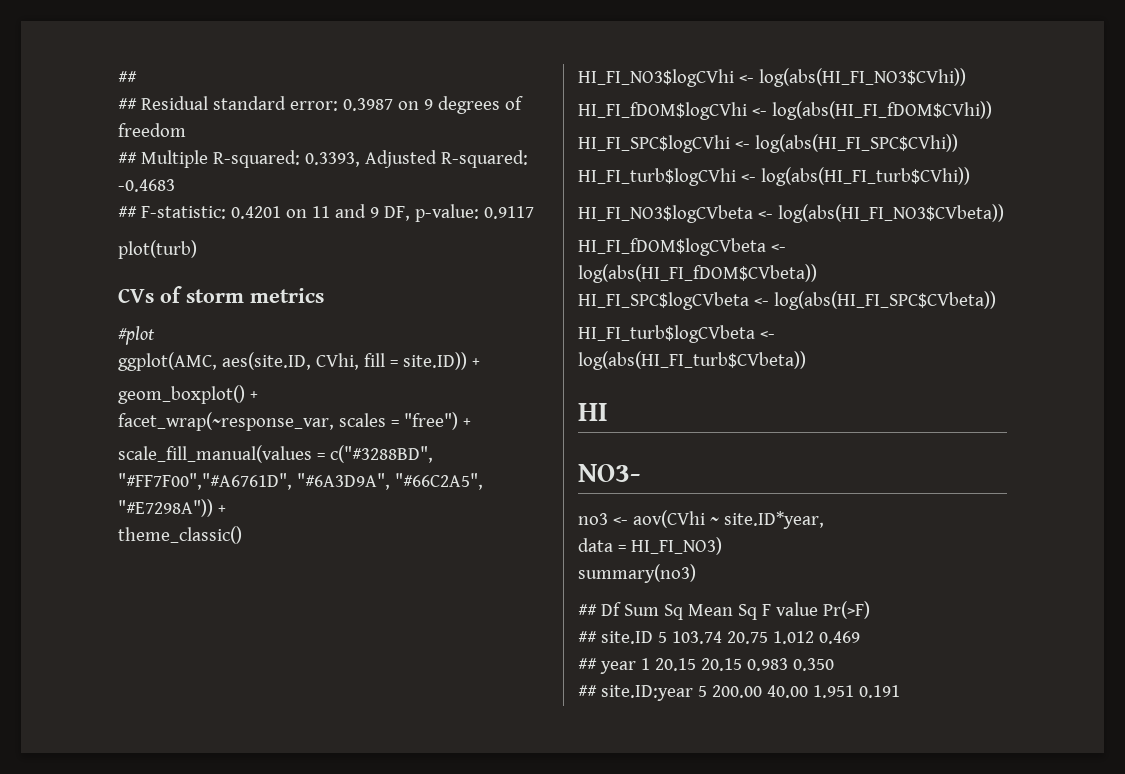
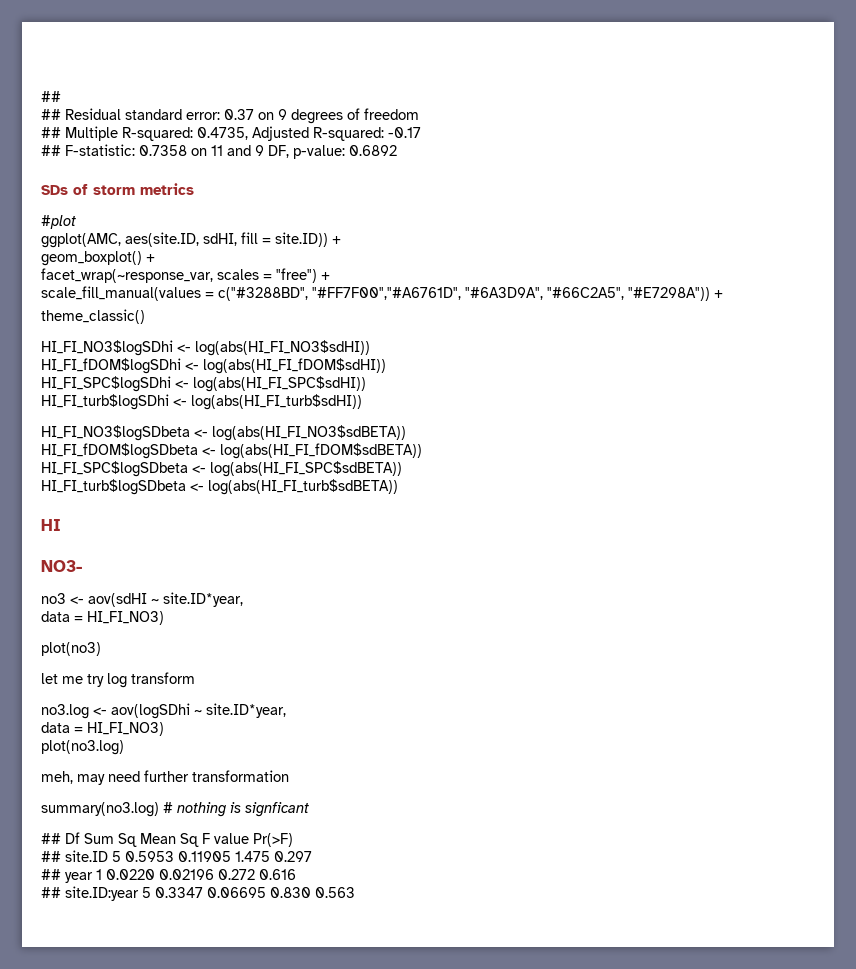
- ## Residual standard error: 0.3987 on 9 degrees of freedom
+ ## Residual standard error: 0.37 on 9 degrees of freedom
- ## Multiple R-squared: 0.3393, Adjusted R-squared: -0.4683
+ ## Multiple R-squared: 0.4735, Adjusted R-squared: -0.17
- ## F-statistic: 0.4201 on 11 and 9 DF, p-value: 0.9117
- plot(turb)
- CVs of storm metrics
+ ## F-statistic: 0.7358 on 11 and 9 DF, p-value: 0.6892
+ SDs of storm metrics
- ggplot(AMC, aes(site.ID, CVhi, fill = site.ID)) +
+ ggplot(AMC, aes(site.ID, sdHI, fill = site.ID)) +
- HI_FI_NO3$logCVhi <- log(abs(HI_FI_NO3$CVhi))
- HI_FI_fDOM$logCVhi <- log(abs(HI_FI_fDOM$CVhi))
- HI_FI_SPC$logCVhi <- log(abs(HI_FI_SPC$CVhi))
- HI_FI_turb$logCVhi <- log(abs(HI_FI_turb$CVhi))
- HI_FI_NO3$logCVbeta <- log(abs(HI_FI_NO3$CVbeta))
- HI_FI_fDOM$logCVbeta <- log(abs(HI_FI_fDOM$CVbeta))
- HI_FI_SPC$logCVbeta <- log(abs(HI_FI_SPC$CVbeta))
- HI_FI_turb$logCVbeta <- log(abs(HI_FI_turb$CVbeta))
+ HI_FI_NO3$logSDhi <- log(abs(HI_FI_NO3$sdHI))
+ HI_FI_fDOM$logSDhi <- log(abs(HI_FI_fDOM$sdHI))
+ HI_FI_SPC$logSDhi <- log(abs(HI_FI_SPC$sdHI))
+ HI_FI_turb$logSDhi <- log(abs(HI_FI_turb$sdHI))
+ HI_FI_NO3$logSDbeta <- log(abs(HI_FI_NO3$sdBETA))
+ HI_FI_fDOM$logSDbeta <- log(abs(HI_FI_fDOM$sdBETA))
+ HI_FI_SPC$logSDbeta <- log(abs(HI_FI_SPC$sdBETA))
+ HI_FI_turb$logSDbeta <- log(abs(HI_FI_turb$sdBETA))
- no3 <- aov(CVhi ~ site.ID*year,
+ no3 <- aov(sdHI ~ site.ID*year,
  data = HI_FI_NO3)
- summary(no3)
+ plot(no3)
+ let me try log transform
+ no3.log <- aov(logSDhi ~ site.ID*year,
+ data = HI_FI_NO3)
+ plot(no3.log)
+ meh, may need further transformation
+ summary(no3.log) # nothing is signficant
- ## site.ID 5 103.74 20.75 1.012 0.469
+ ## site.ID 5 0.5953 0.11905 1.475 0.297
- ## year 1 20.15 20.15 0.983 0.350
+ ## year 1 0.0220 0.02196 0.272 0.616
- ## site.ID:year 5 200.00 40.00 1.951 0.191
+ ## site.ID:year 5 0.3347 0.06695 0.830 0.563

